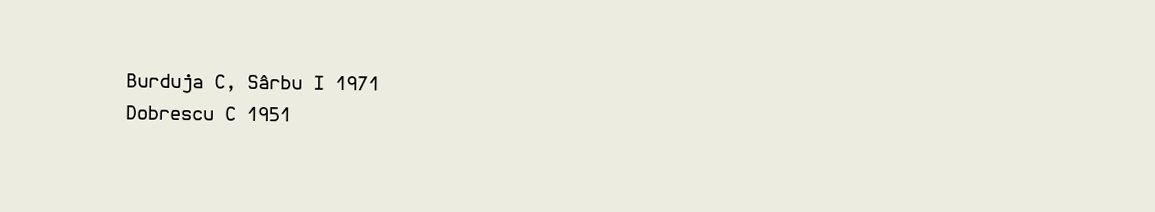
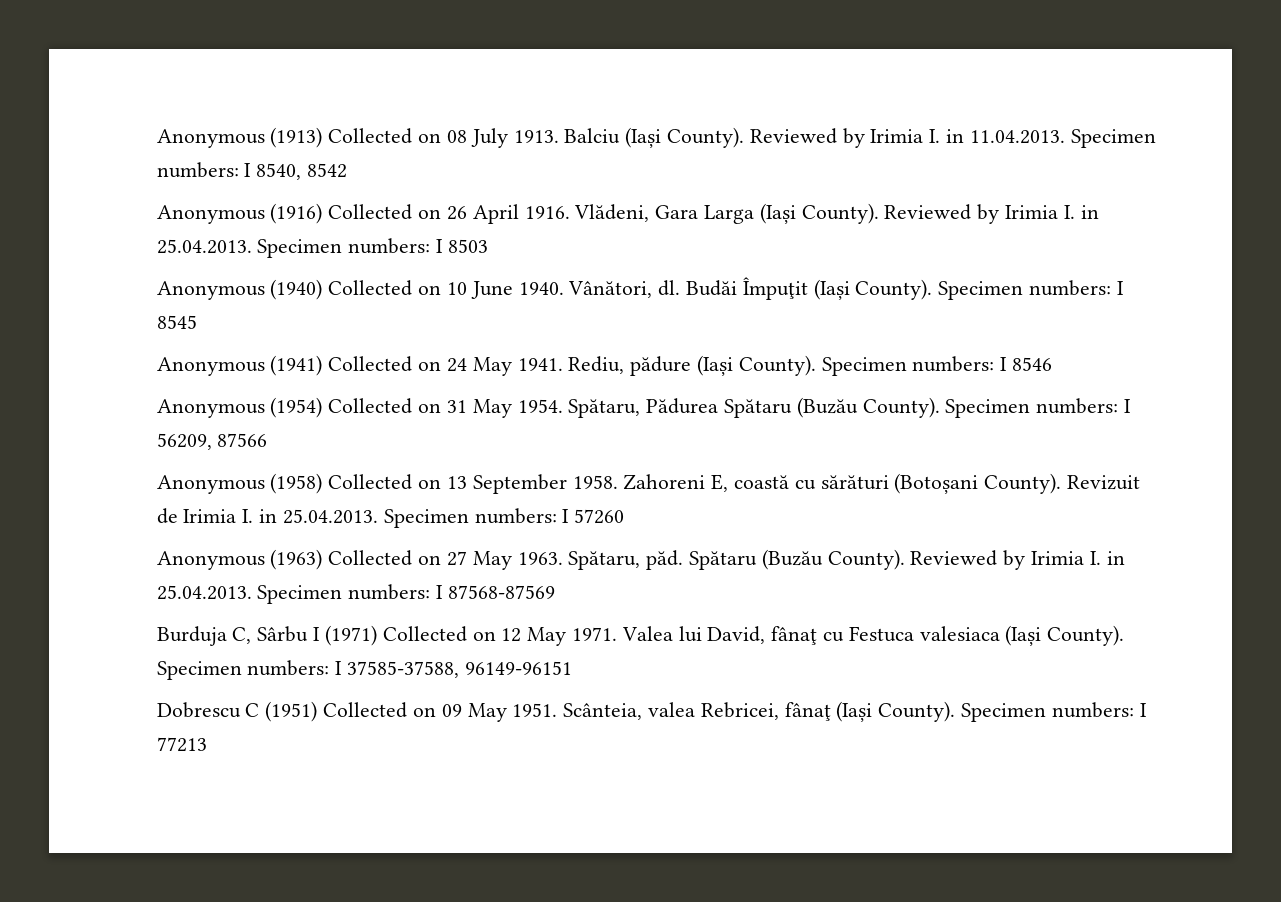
- Burduja C, Sârbu I 1971
- Dobrescu C 1951
+ Anonymous (1913) Collected on 08 July 1913. Balciu (Iași County). Reviewed by Irimia I. in 11.04.2013. Specimen numbers: I 8540, 8542
+ Anonymous (1916) Collected on 26 April 1916. Vlădeni, Gara Larga (Iași County). Reviewed by Irimia I. in 25.04.2013. Specimen numbers: I 8503
+ Anonymous (1940) Collected on 10 June 1940. Vânători, dl. Budăi Împuţit (Iași County). Specimen numbers: I 8545
+ Anonymous (1941) Collected on 24 May 1941. Rediu, pădure (Iași County). Specimen numbers: I 8546
+ Anonymous (1954) Collected on 31 May 1954. Spătaru, Pădurea Spătaru (Buzău County). Specimen numbers: I 56209, 87566
+ Anonymous (1958) Collected on 13 September 1958. Zahoreni E, coastă cu sărături (Botoșani County). Revizuit de Irimia I. in 25.04.2013. Specimen numbers: I 57260
+ Anonymous (1963) Collected on 27 May 1963. Spătaru, păd. Spătaru (Buzău County). Reviewed by Irimia I. in 25.04.2013. Specimen numbers: I 87568-87569
+ Burduja C, Sârbu I (1971) Collected on 12 May 1971. Valea lui David, fânaţ cu Festuca valesiaca (Iași County). Specimen numbers: I 37585-37588, 96149-96151
+ Dobrescu C (1951) Collected on 09 May 1951. Scânteia, valea Rebricei, fânaţ (Iași County). Specimen numbers: I 77213

